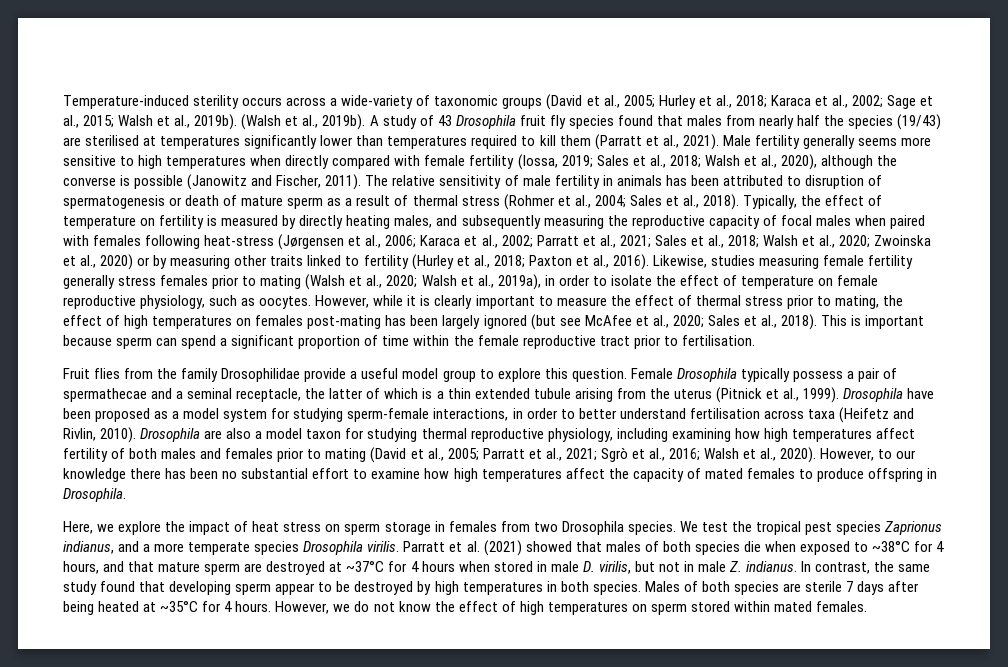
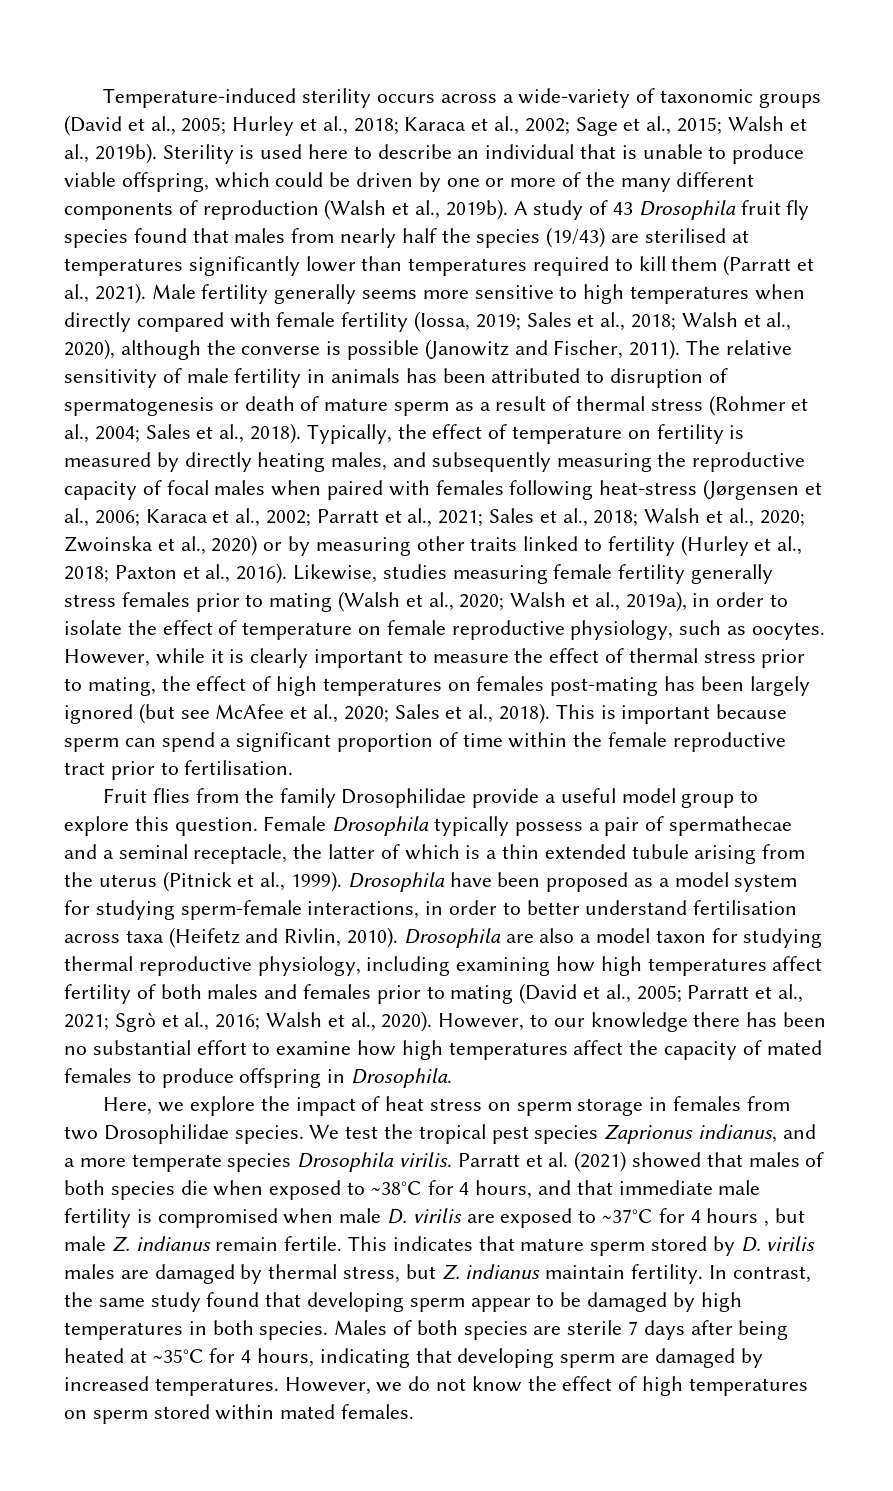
- (Walsh et al., 2019b).
+ Sterility is used here to describe an individual that is unable to produce viable offspring, which could be driven by one or more of the many different components of reproduction (Walsh et al., 2019b).
- Here, we explore the impact of heat stress on sperm storage in females from two Drosophila species.
+ Here, we explore the impact of heat stress on sperm storage in females from two Drosophilidae species.
- Parratt et al. (2021) showed that males of both species die when exposed to ~38°C for 4 hours, and that mature sperm are destroyed at ~37°C for 4 hours when stored in male D. virilis, but not in male Z. indianus.
+ Parratt et al. (2021) showed that males of both species die when exposed to ~38°C for 4 hours, and that immediate male fertility is compromised when male D. virilis are exposed to ~37°C for 4 hours , but male Z. indianus remain fertile. This indicates that mature sperm stored by D. virilis males are damaged by thermal stress, but Z. indianus maintain fertility.
- In contrast, the same study found that developing sperm appear to be destroyed by high temperatures in both species.
+ In contrast, the same study found that developing sperm appear to be damaged by high temperatures in both species.
- Males of both species are sterile 7 days after being heated at ~35°C for 4 hours.
+ Males of both species are sterile 7 days after being heated at ~35°C for 4 hours, indicating that developing sperm are damaged by increased temperatures.

